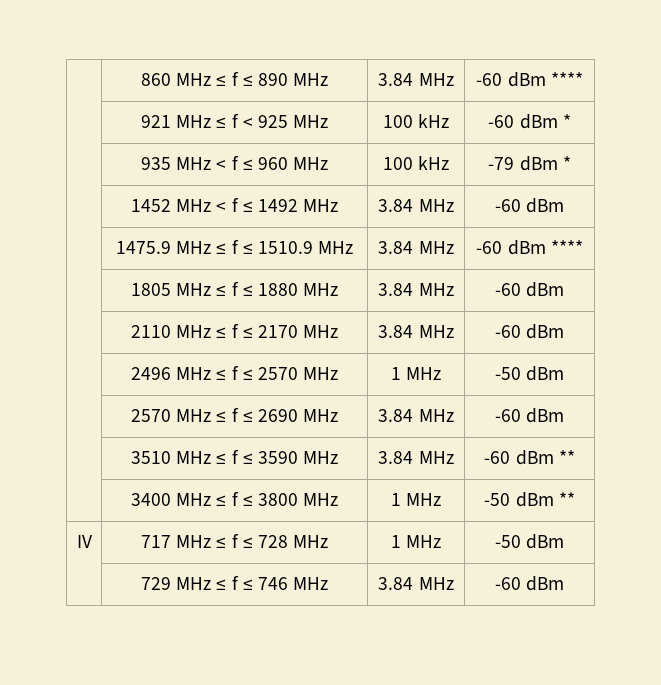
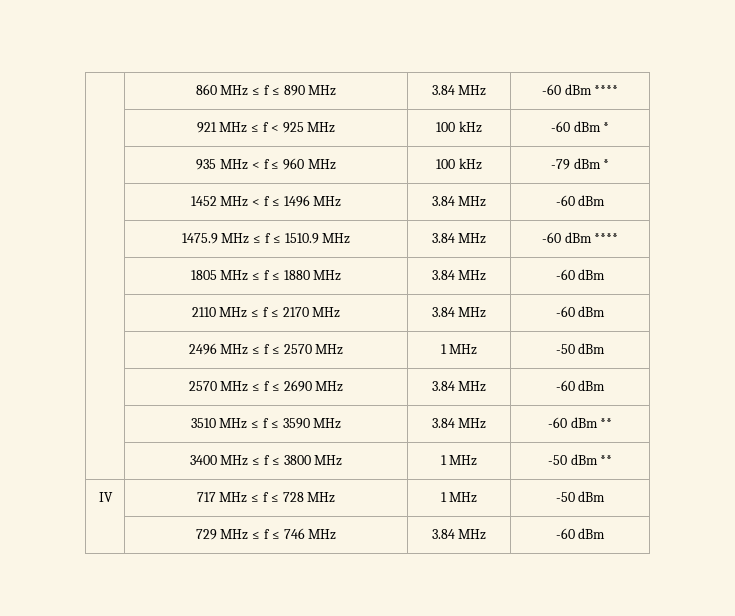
- | 1452 MHz < f ≤ 1492 MHz | 3.84 MHz | -60 dBm
+ | 1452 MHz < f ≤ 1496 MHz | 3.84 MHz | -60 dBm

